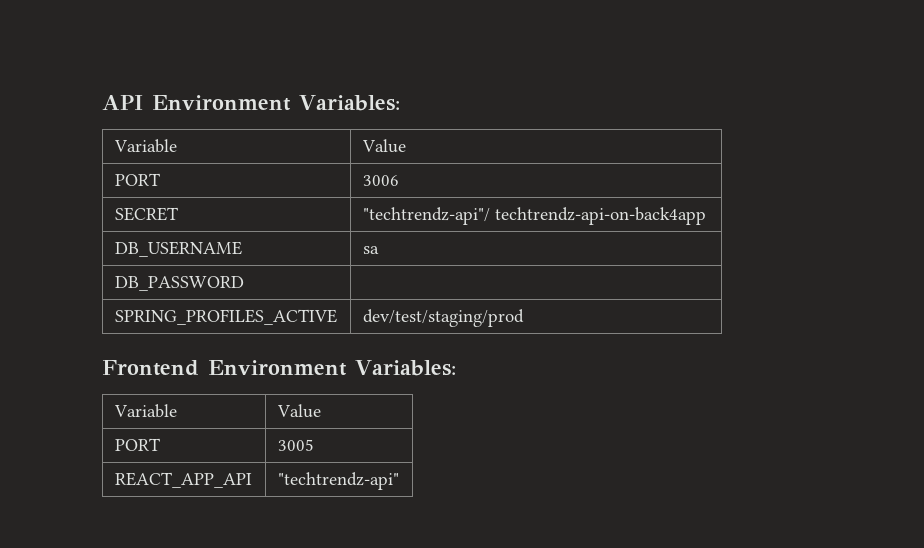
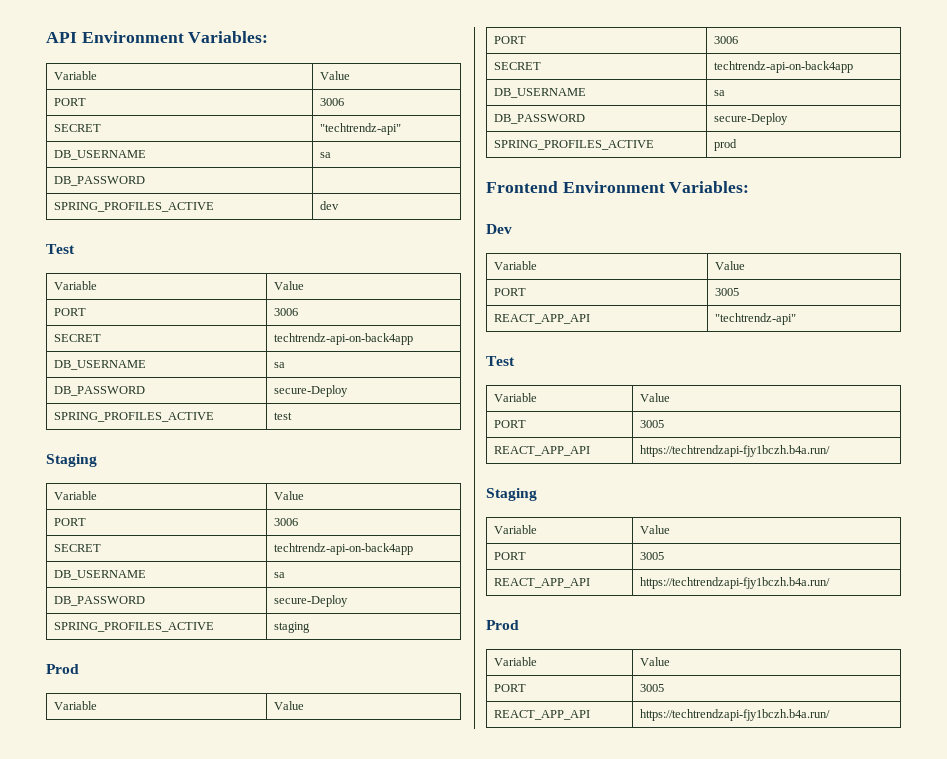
- SECRET | "techtrendz-api"/ techtrendz-api-on-back4app
+ SECRET | "techtrendz-api"
- SPRING_PROFILES_ACTIVE | dev/test/staging/prod
+ SPRING_PROFILES_ACTIVE | dev
+ Test
+ Variable | Value
+ PORT | 3006
+ SECRET | techtrendz-api-on-back4app
+ DB_USERNAME | sa
+ DB_PASSWORD | secure-Deploy
+ SPRING_PROFILES_ACTIVE | test
+ Staging
+ Variable | Value
+ PORT | 3006
+ SECRET | techtrendz-api-on-back4app
+ DB_USERNAME | sa
+ DB_PASSWORD | secure-Deploy
+ SPRING_PROFILES_ACTIVE | staging
+ Prod
+ Variable | Value
+ PORT | 3006
+ SECRET | techtrendz-api-on-back4app
+ DB_USERNAME | sa
+ DB_PASSWORD | secure-Deploy
+ SPRING_PROFILES_ACTIVE | prod
+ Dev
  REACT_APP_API | "techtrendz-api"
+ Test
+ Variable | Value
+ PORT | 3005
+ REACT_APP_API | https://techtrendzapi-fjy1bczh.b4a.run/
+ Staging
+ Variable | Value
+ PORT | 3005
+ REACT_APP_API | https://techtrendzapi-fjy1bczh.b4a.run/
+ Prod
+ Variable | Value
+ PORT | 3005
+ REACT_APP_API | https://techtrendzapi-fjy1bczh.b4a.run/

